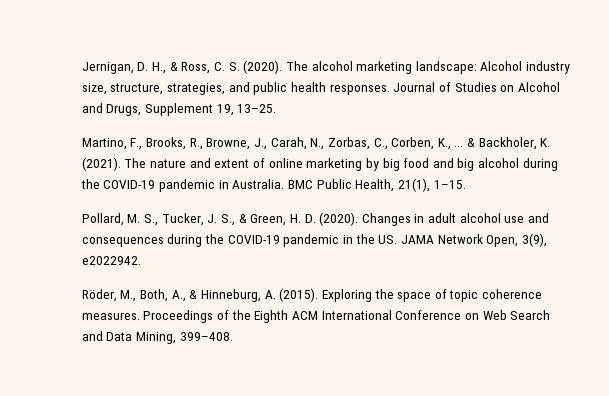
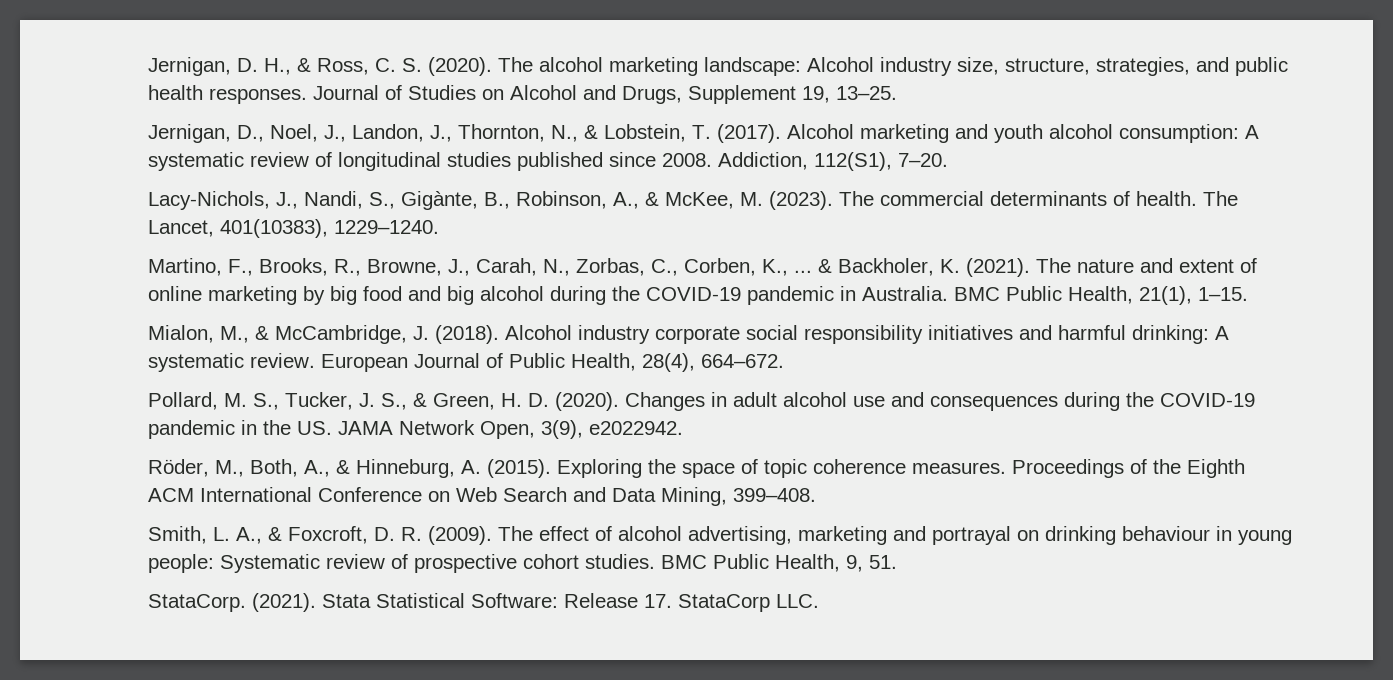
+ Jernigan, D., Noel, J., Landon, J., Thornton, N., & Lobstein, T. (2017). Alcohol marketing and youth alcohol consumption: A systematic review of longitudinal studies published since 2008. Addiction, 112(S1), 7–20.
+ Lacy-Nichols, J., Nandi, S., Gigànte, B., Robinson, A., & McKee, M. (2023). The commercial determinants of health. The Lancet, 401(10383), 1229–1240.
+ Mialon, M., & McCambridge, J. (2018). Alcohol industry corporate social responsibility initiatives and harmful drinking: A systematic review. European Journal of Public Health, 28(4), 664–672.
+ Smith, L. A., & Foxcroft, D. R. (2009). The effect of alcohol advertising, marketing and portrayal on drinking behaviour in young people: Systematic review of prospective cohort studies. BMC Public Health, 9, 51.
+ StataCorp. (2021). Stata Statistical Software: Release 17. StataCorp LLC.

